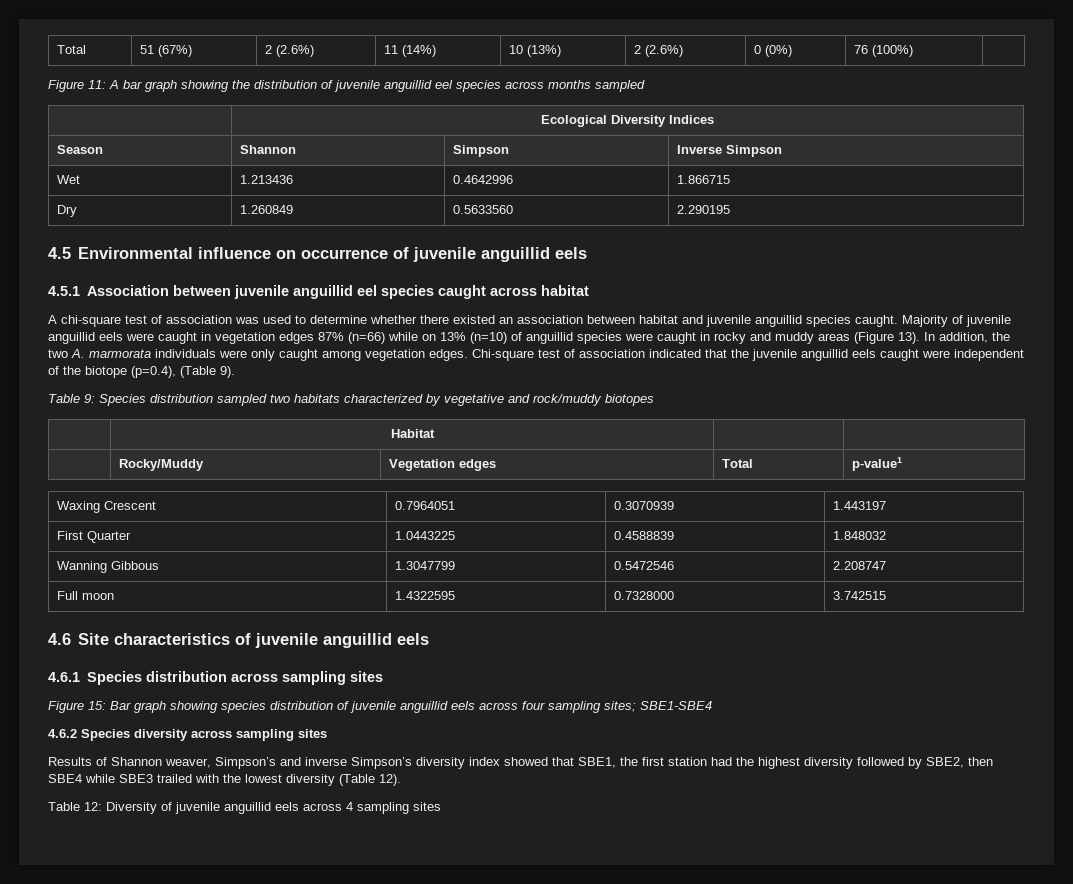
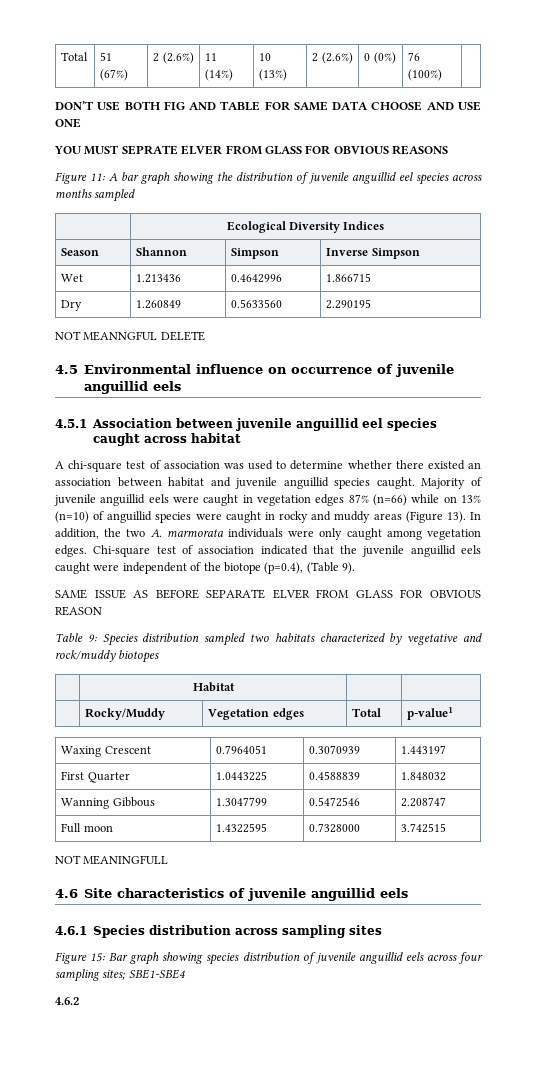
+ DON’T USE BOTH FIG AND TABLE FOR SAME DATA CHOOSE AND USE ONE
+ YOU MUST SEPRATE ELVER FROM GLASS FOR OBVIOUS REASONS
+ NOT MEANNGFUL DELETE
+ SAME ISSUE AS BEFORE SEPARATE ELVER FROM GLASS FOR OBVIOUS REASON
+ NOT MEANINGFULL
- 4.6.2 Species diversity across sampling sites
- Results of Shannon weaver, Simpson’s and inverse Simpson’s diversity index showed that SBE1, the first station had the highest diversity followed by SBE2, then SBE4 while SBE3 trailed with the lowest diversity (Table 12).
- Table 12: Diversity of juvenile anguillid eels across 4 sampling sites
+ 4.6.2

